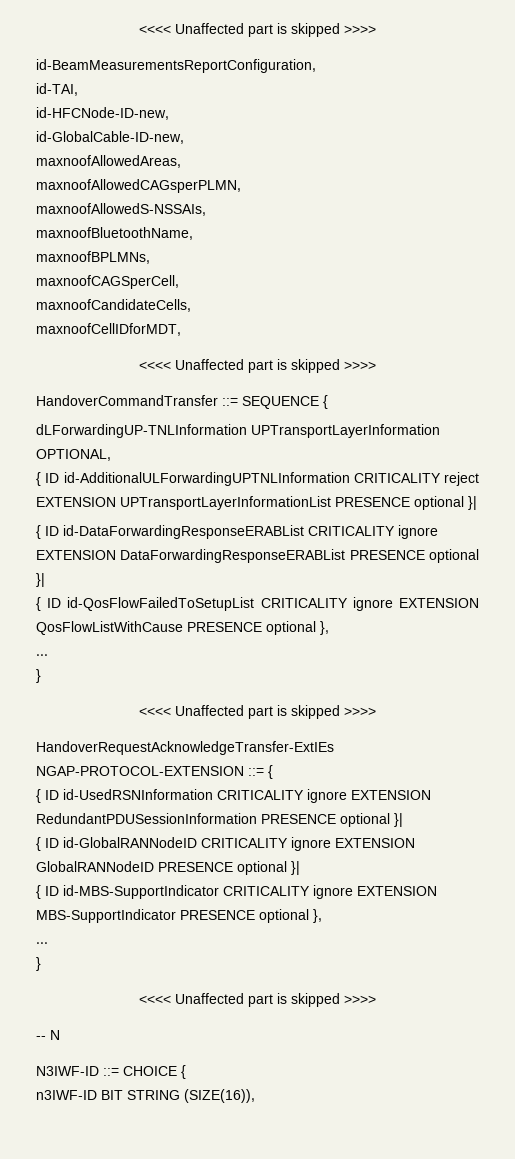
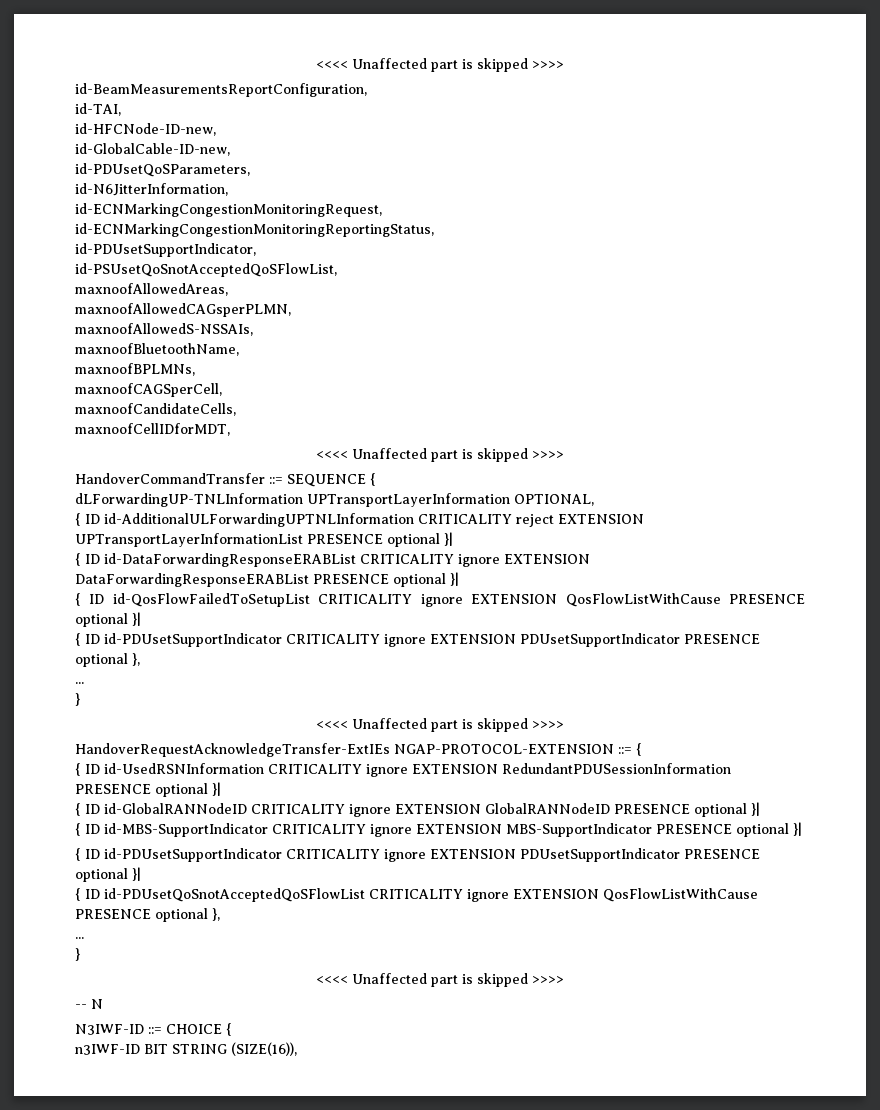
+ id-PDUsetQoSParameters,
+ id-N6JitterInformation,
+ id-ECNMarkingCongestionMonitoringRequest,
+ id-ECNMarkingCongestionMonitoringReportingStatus,
+ id-PDUsetSupportIndicator,
+ id-PSUsetQoSnotAcceptedQoSFlowList,
- { ID id-QosFlowFailedToSetupList CRITICALITY ignore EXTENSION QosFlowListWithCause PRESENCE optional },
+ { ID id-QosFlowFailedToSetupList CRITICALITY ignore EXTENSION QosFlowListWithCause PRESENCE optional }|
+ { ID id-PDUsetSupportIndicator CRITICALITY ignore EXTENSION PDUsetSupportIndicator PRESENCE optional },
- { ID id-MBS-SupportIndicator CRITICALITY ignore EXTENSION MBS-SupportIndicator PRESENCE optional },
+ { ID id-MBS-SupportIndicator CRITICALITY ignore EXTENSION MBS-SupportIndicator PRESENCE optional }|
+ { ID id-PDUsetSupportIndicator CRITICALITY ignore EXTENSION PDUsetSupportIndicator PRESENCE optional }|
+ { ID id-PDUsetQoSnotAcceptedQoSFlowList CRITICALITY ignore EXTENSION QosFlowListWithCause PRESENCE optional },

